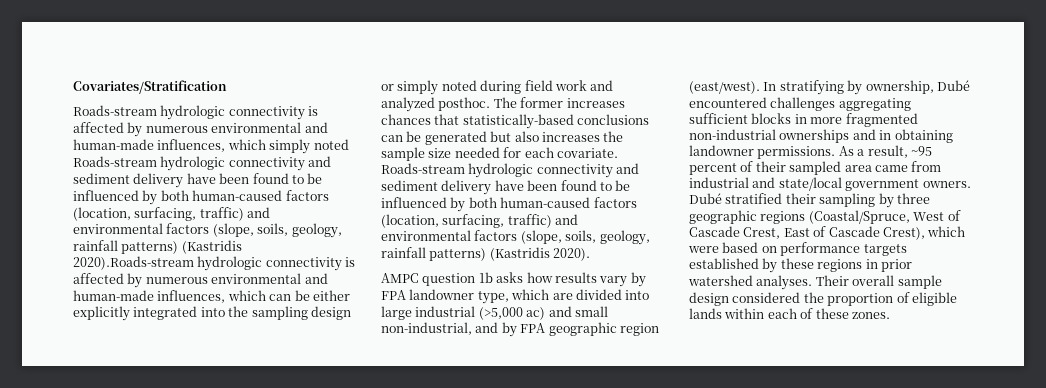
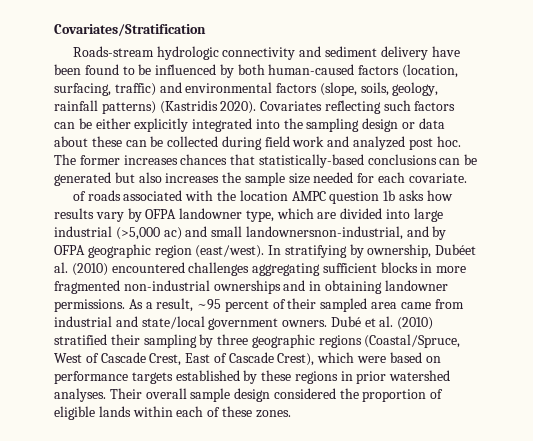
- Roads-stream hydrologic connectivity is affected by numerous environmental and human-made influences, which simply noted Roads-stream hydrologic connectivity and sediment delivery have been found to be influenced by both human-caused factors (location, surfacing, traffic) and environmental factors (slope, soils, geology, rainfall patterns) (Kastridis 2020).Roads-stream hydrologic connectivity is affected by numerous environmental and human-made influences, which can be either explicitly integrated into the sampling design or simply noted during field work and analyzed posthoc. The former increases chances that statistically-based conclusions can be generated but also increases the sample size needed for each covariate. Roads-stream hydrologic connectivity and sediment delivery have been found to be influenced by both human-caused factors (location, surfacing, traffic) and environmental factors (slope, soils, geology, rainfall patterns) (Kastridis 2020).
- AMPC question 1b asks how results vary by FPA landowner type, which are divided into large industrial (>5,000 ac) and small non-industrial, and by FPA geographic region (east/west).
+ Roads-stream hydrologic connectivity and sediment delivery have been found to be influenced by both human-caused factors (location, surfacing, traffic) and environmental factors (slope, soils, geology, rainfall patterns) (Kastridis 2020). Covariates reflecting such factors can be either explicitly integrated into the sampling design or data about these can be collected during field work and analyzed post hoc. The former increases chances that statistically-based conclusions can be generated but also increases the sample size needed for each covariate.
+ of roads associated with the location AMPC question 1b asks how results vary by OFPA landowner type, which are divided into large industrial (>5,000 ac) and small landownersnon-industrial, and by OFPA geographic region (east/west).
- In stratifying by ownership, Dubé encountered challenges aggregating sufficient blocks in more fragmented non-industrial ownerships and in obtaining landowner permissions.
+ In stratifying by ownership, Dubéet al. (2010) encountered challenges aggregating sufficient blocks in more fragmented non-industrial ownerships and in obtaining landowner permissions.
- Dubé stratified their sampling by three geographic regions (Coastal/Spruce, West of Cascade Crest, East of Cascade Crest), which were based on performance targets established by these regions in prior watershed analyses.
+ Dubé et al. (2010) stratified their sampling by three geographic regions (Coastal/Spruce, West of Cascade Crest, East of Cascade Crest), which were based on performance targets established by these regions in prior watershed analyses.

